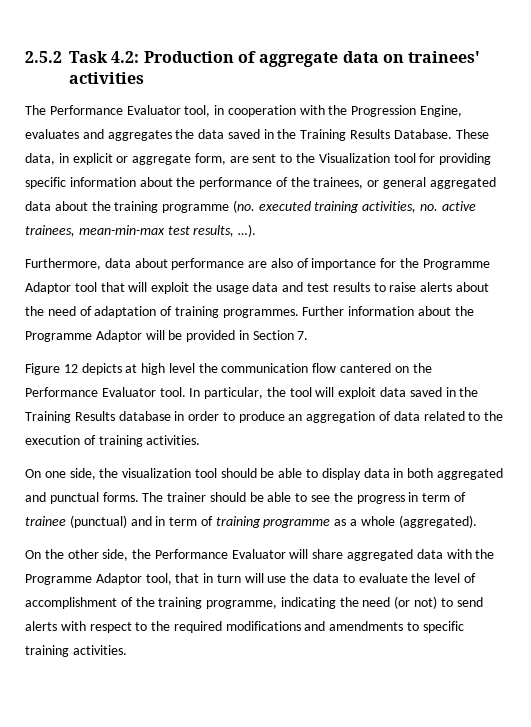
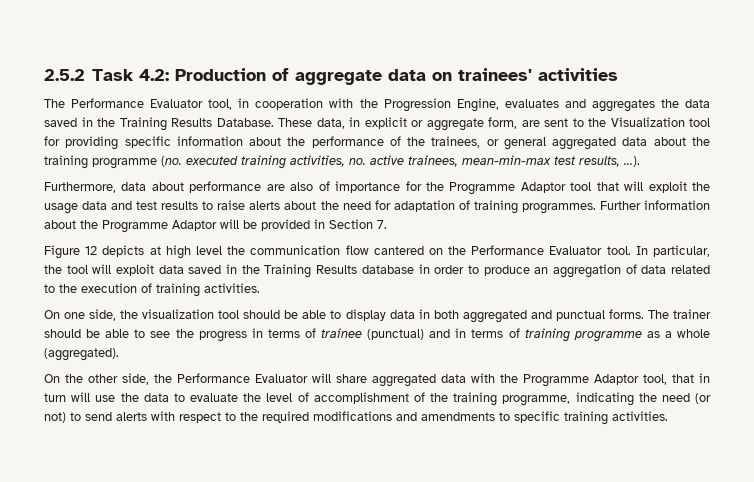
- Furthermore, data about performance are also of importance for the Programme Adaptor tool that will exploit the usage data and test results to raise alerts about the need of adaptation of training programmes.
+ Furthermore, data about performance are also of importance for the Programme Adaptor tool that will exploit the usage data and test results to raise alerts about the need for adaptation of training programmes.
- The trainer should be able to see the progress in term of trainee (punctual) and in term of training programme as a whole (aggregated).
+ The trainer should be able to see the progress in terms of trainee (punctual) and in terms of training programme as a whole (aggregated).

